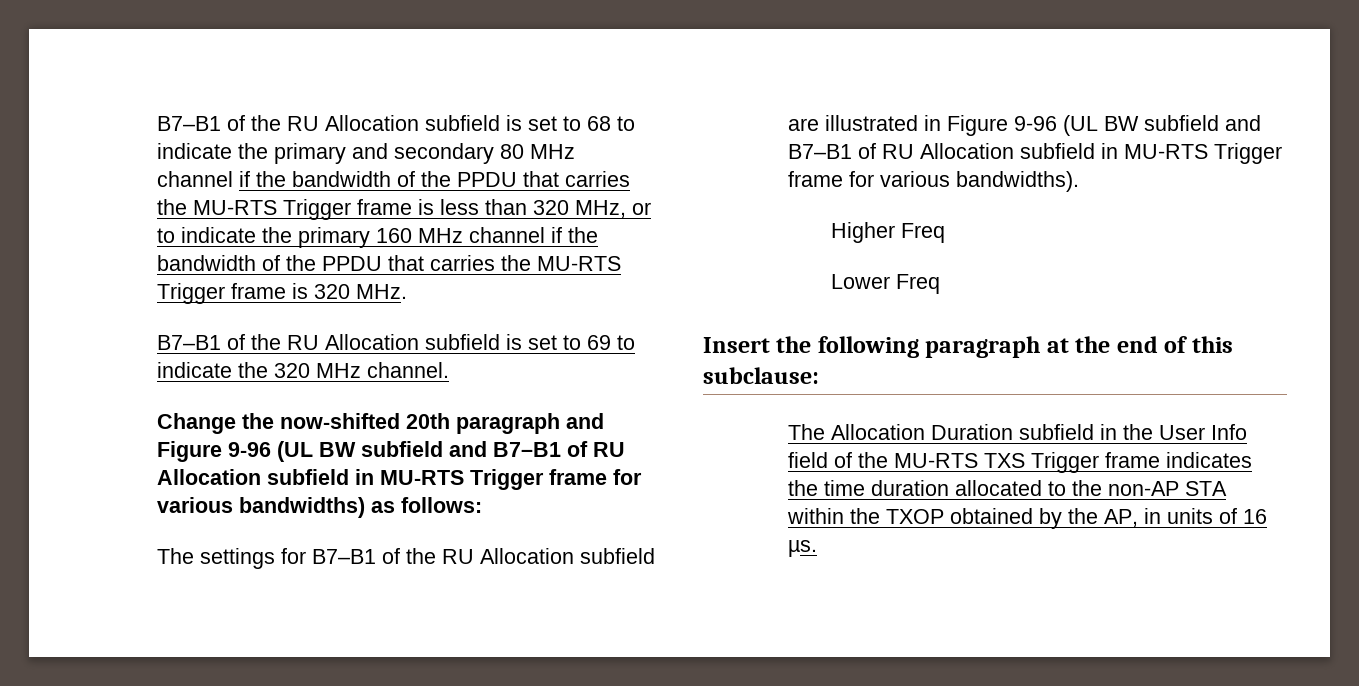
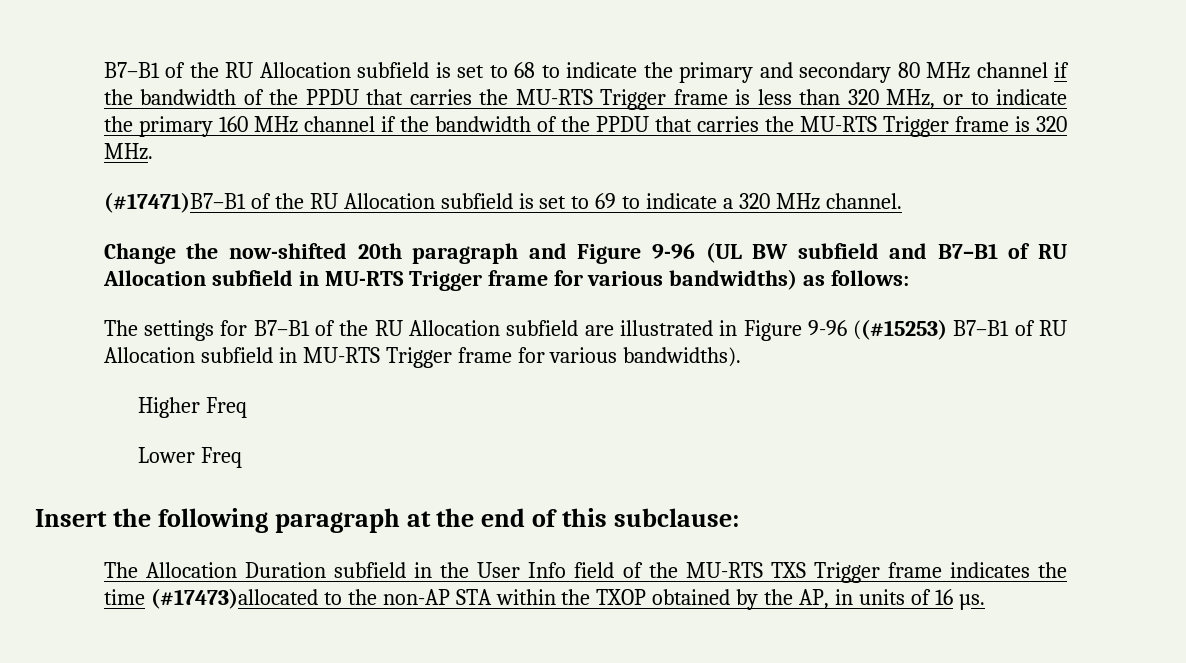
- B7–B1 of the RU Allocation subfield is set to 69 to indicate the 320 MHz channel.
+ (#17471)B7–B1 of the RU Allocation subfield is set to 69 to indicate a 320 MHz channel.
- The settings for B7–B1 of the RU Allocation subfield are illustrated in Figure 9-96 (UL BW subfield and B7–B1 of RU Allocation subfield in MU-RTS Trigger frame for various bandwidths).
+ The settings for B7–B1 of the RU Allocation subfield are illustrated in Figure 9-96 ((#15253) B7–B1 of RU Allocation subfield in MU-RTS Trigger frame for various bandwidths).
- The Allocation Duration subfield in the User Info field of the MU-RTS TXS Trigger frame indicates the time duration allocated to the non-AP STA within the TXOP obtained by the AP, in units of 16 µs.
+ The Allocation Duration subfield in the User Info field of the MU-RTS TXS Trigger frame indicates the time (#17473)allocated to the non-AP STA within the TXOP obtained by the AP, in units of 16 µs.

